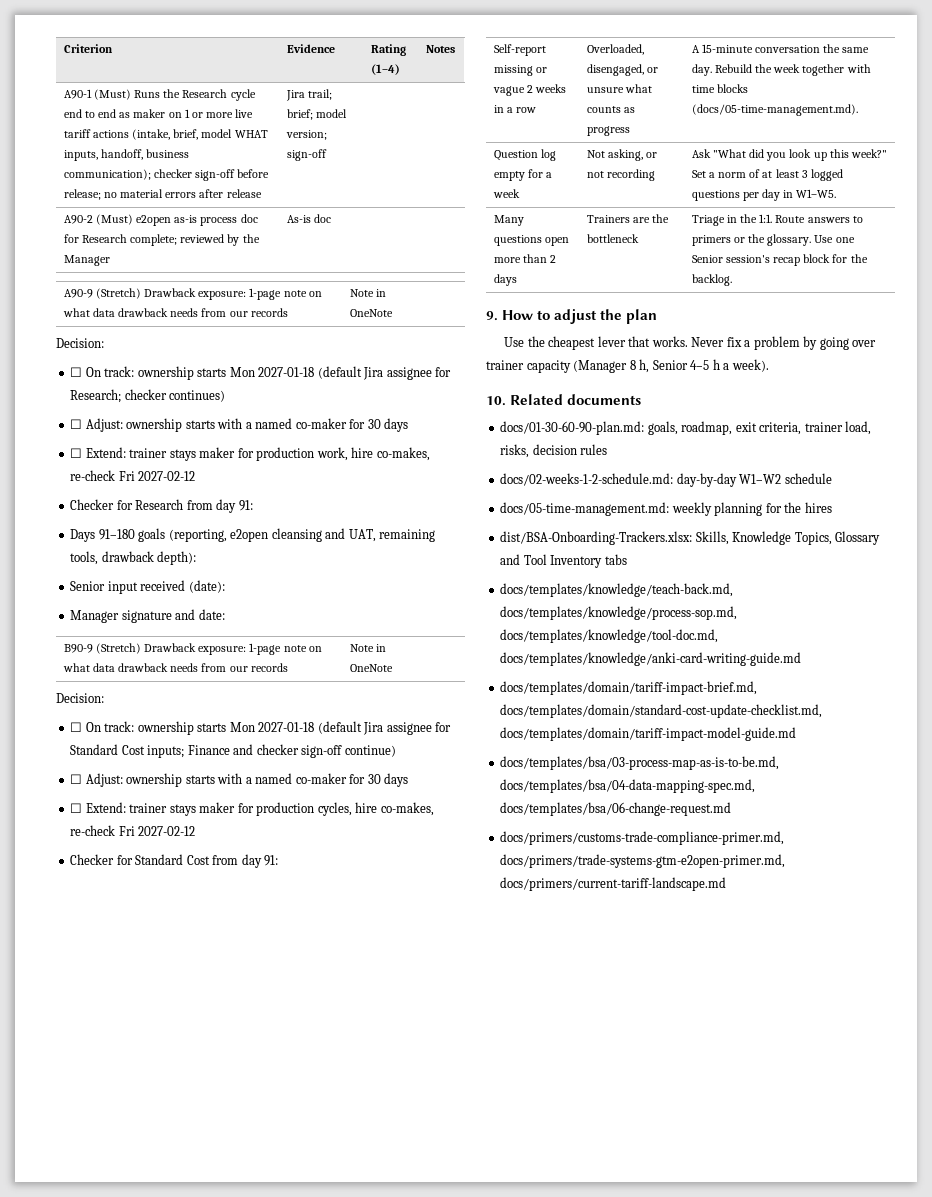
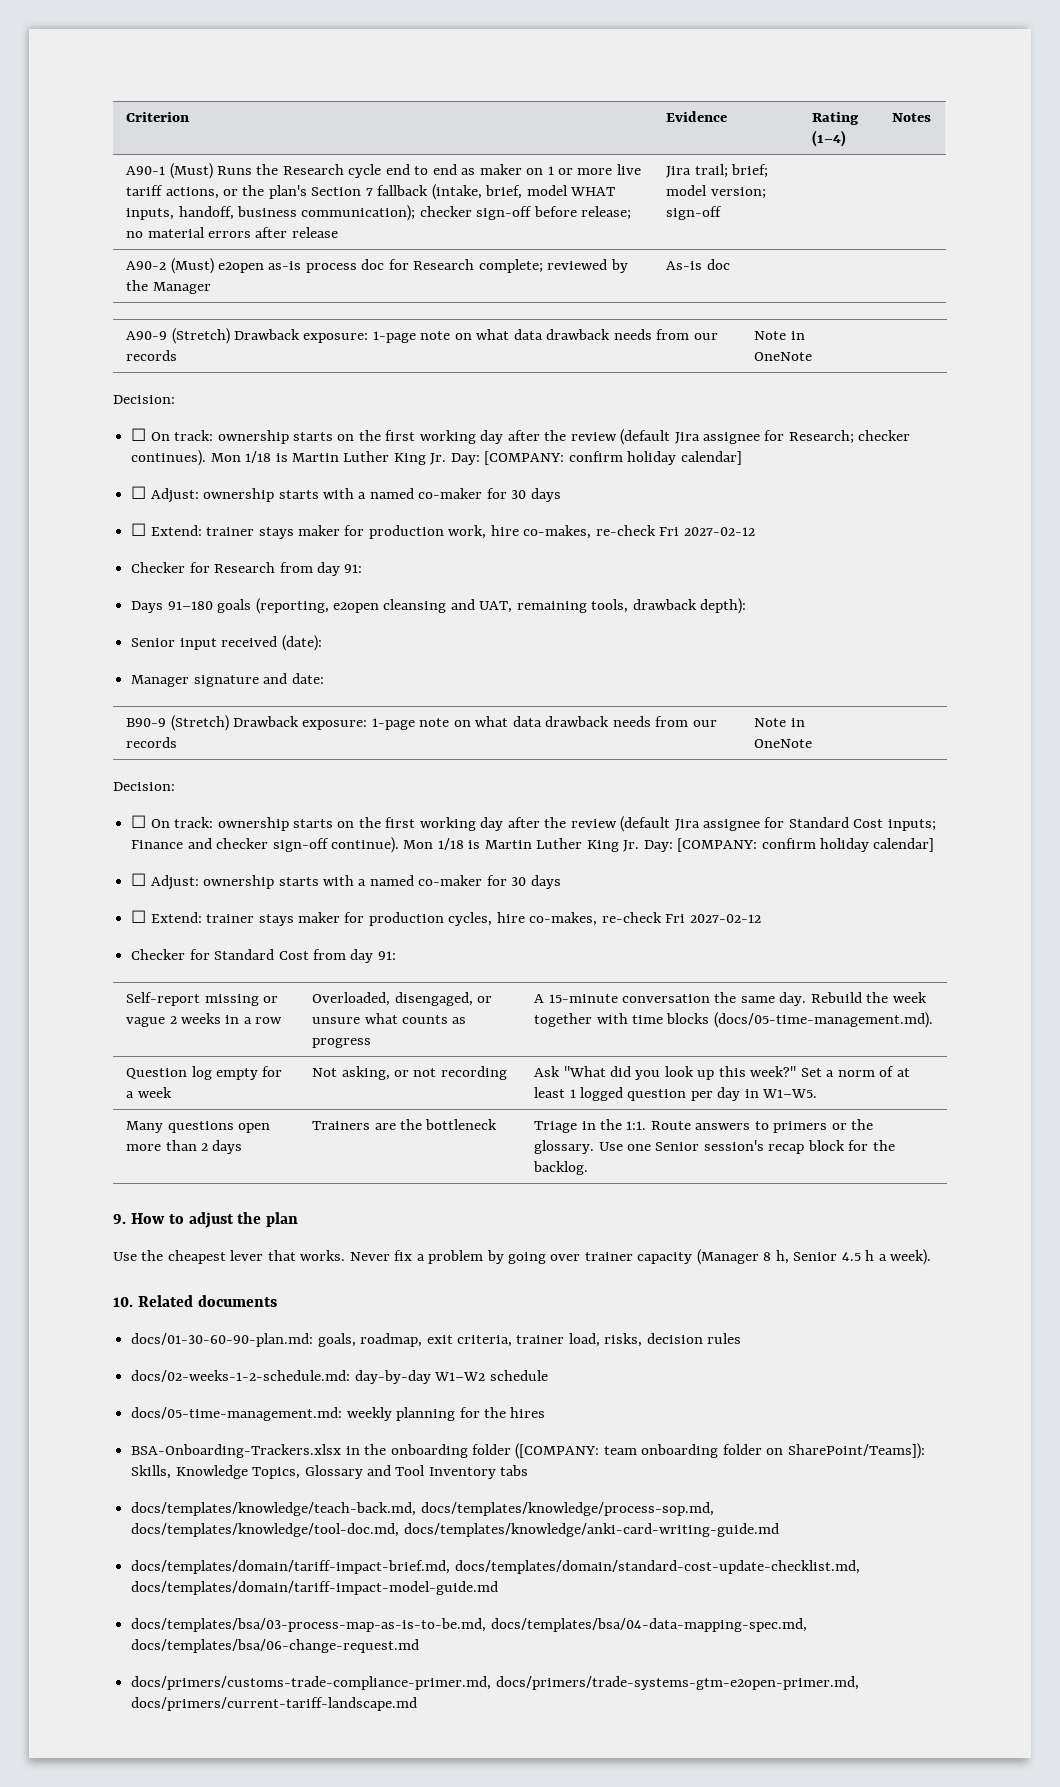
- A90-1 (Must) Runs the Research cycle end to end as maker on 1 or more live tariff actions (intake, brief, model WHAT inputs, handoff, business communication); checker sign-off before release; no material errors after release
+ A90-1 (Must) Runs the Research cycle end to end as maker on 1 or more live tariff actions, or the plan's Section 7 fallback (intake, brief, model WHAT inputs, handoff, business communication); checker sign-off before release; no material errors after release
- ☐ On track: ownership starts Mon 2027-01-18 (default Jira assignee for Research; checker continues)
+ ☐ On track: ownership starts on the first working day after the review (default Jira assignee for Research; checker continues). Mon 1/18 is Martin Luther King Jr. Day: [COMPANY: confirm holiday calendar]
- ☐ On track: ownership starts Mon 2027-01-18 (default Jira assignee for Standard Cost inputs; Finance and checker sign-off continue)
+ ☐ On track: ownership starts on the first working day after the review (default Jira assignee for Standard Cost inputs; Finance and checker sign-off continue). Mon 1/18 is Martin Luther King Jr. Day: [COMPANY: confirm holiday calendar]
- Question log empty for a week | Not asking, or not recording | Ask "What did you look up this week?" Set a norm of at least 3 logged questions per day in W1–W5.
+ Question log empty for a week | Not asking, or not recording | Ask "What did you look up this week?" Set a norm of at least 1 logged question per day in W1–W5.
- Never fix a problem by going over trainer capacity (Manager 8 h, Senior 4–5 h a week).
+ Never fix a problem by going over trainer capacity (Manager 8 h, Senior 4.5 h a week).
- dist/BSA-Onboarding-Trackers.xlsx: Skills, Knowledge Topics, Glossary and Tool Inventory tabs
+ BSA-Onboarding-Trackers.xlsx in the onboarding folder ([COMPANY: team onboarding folder on SharePoint/Teams]): Skills, Knowledge Topics, Glossary and Tool Inventory tabs

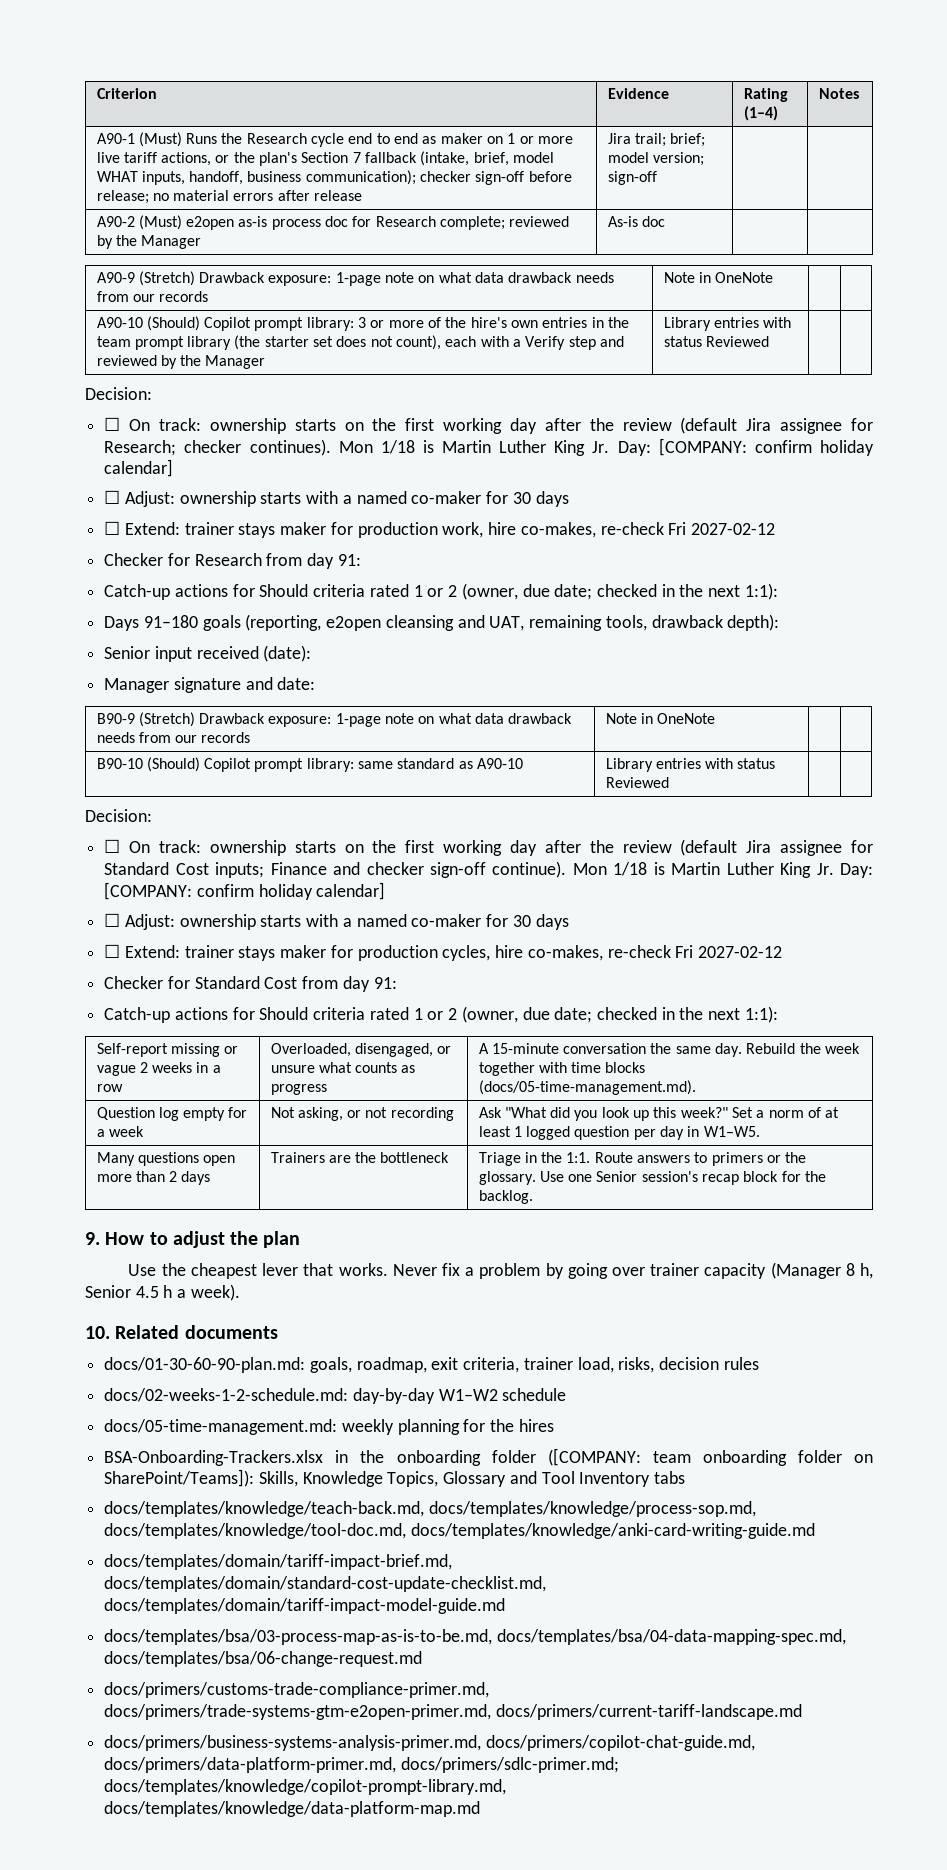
+ A90-10 (Should) Copilot prompt library: 3 or more of the hire's own entries in the team prompt library (the starter set does not count), each with a Verify step and reviewed by the Manager | Library entries with status Reviewed | |
  Checker for Research from day 91:
+ Catch-up actions for Should criteria rated 1 or 2 (owner, due date; checked in the next 1:1):
+ B90-10 (Should) Copilot prompt library: same standard as A90-10 | Library entries with status Reviewed | |
  Checker for Standard Cost from day 91:
+ Catch-up actions for Should criteria rated 1 or 2 (owner, due date; checked in the next 1:1):
+ docs/primers/business-systems-analysis-primer.md, docs/primers/copilot-chat-guide.md, docs/primers/data-platform-primer.md, docs/primers/sdlc-primer.md; docs/templates/knowledge/copilot-prompt-library.md, docs/templates/knowledge/data-platform-map.md

